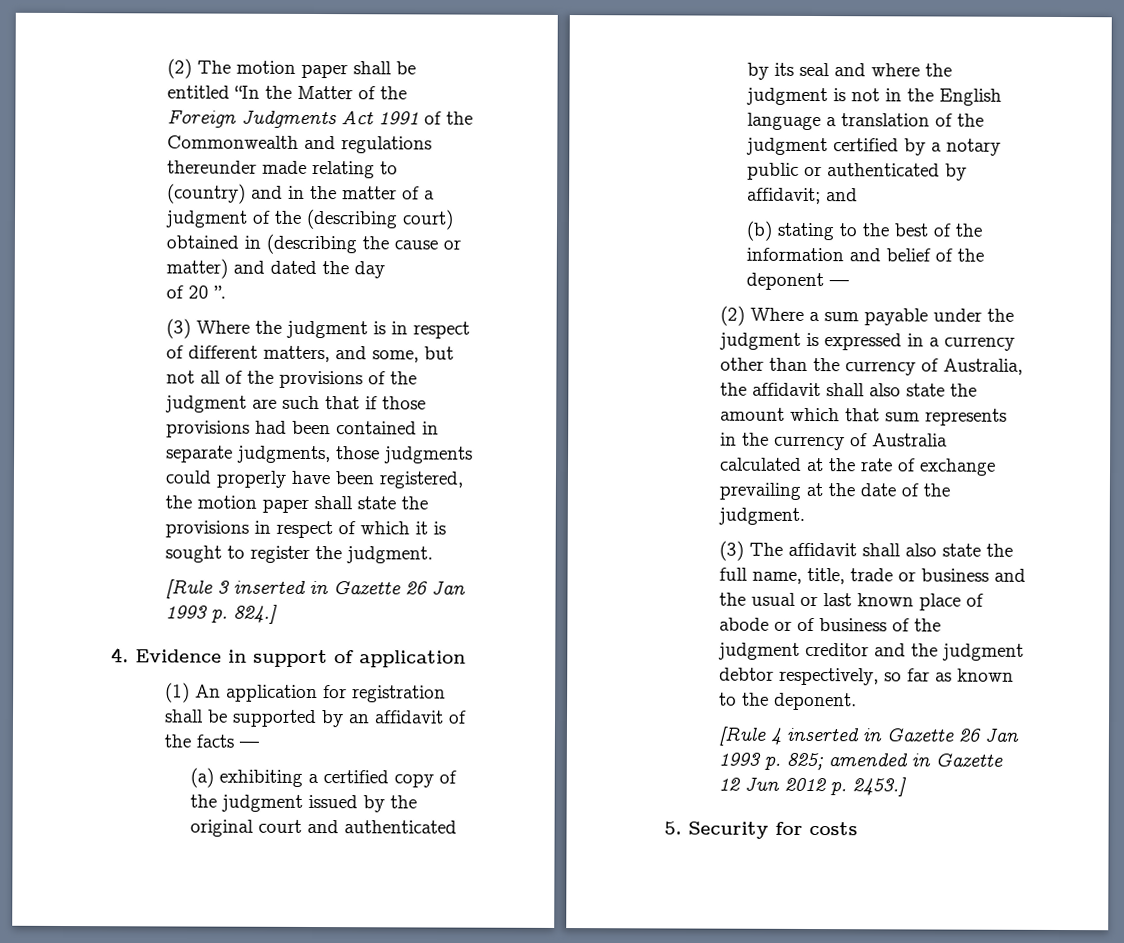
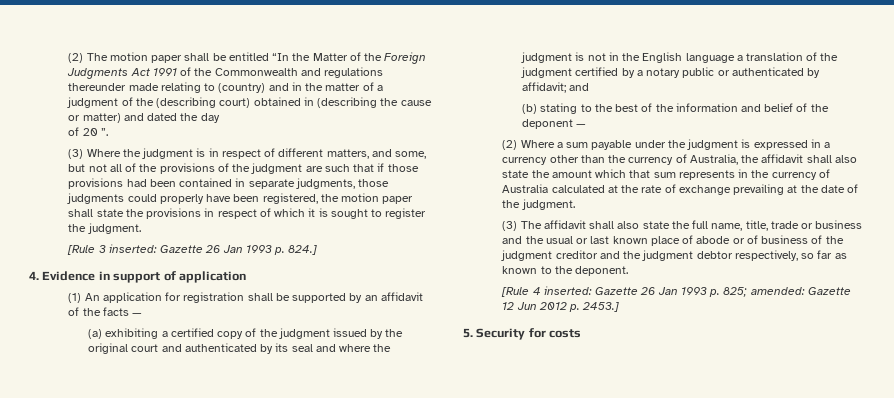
- [Rule 3 inserted in Gazette 26 Jan 1993 p. 824.]
+ [Rule 3 inserted: Gazette 26 Jan 1993 p. 824.]
- [Rule 4 inserted in Gazette 26 Jan 1993 p. 825; amended in Gazette 12 Jun 2012 p. 2453.]
+ [Rule 4 inserted: Gazette 26 Jan 1993 p. 825; amended: Gazette 12 Jun 2012 p. 2453.]

